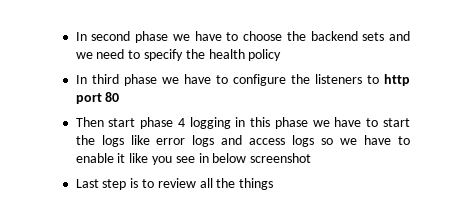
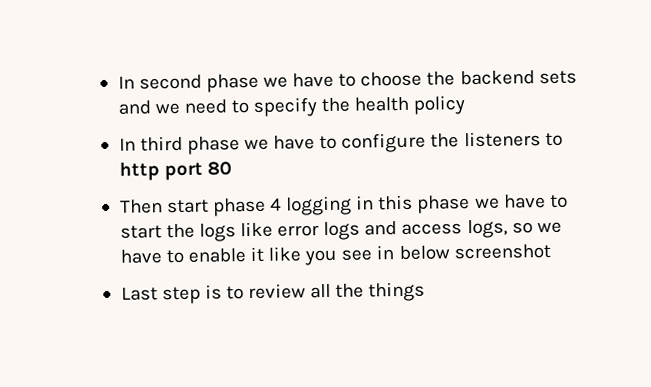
- Then start phase 4 logging in this phase we have to start the logs like error logs and access logs so we have to enable it like you see in below screenshot
+ Then start phase 4 logging in this phase we have to start the logs like error logs and access logs, so we have to enable it like you see in below screenshot

